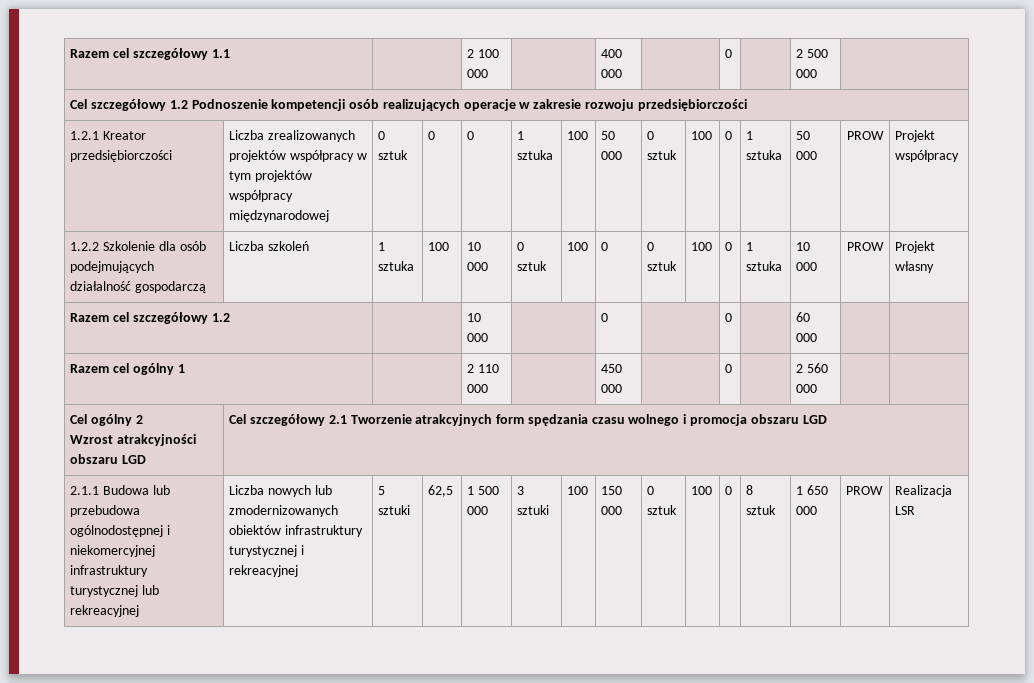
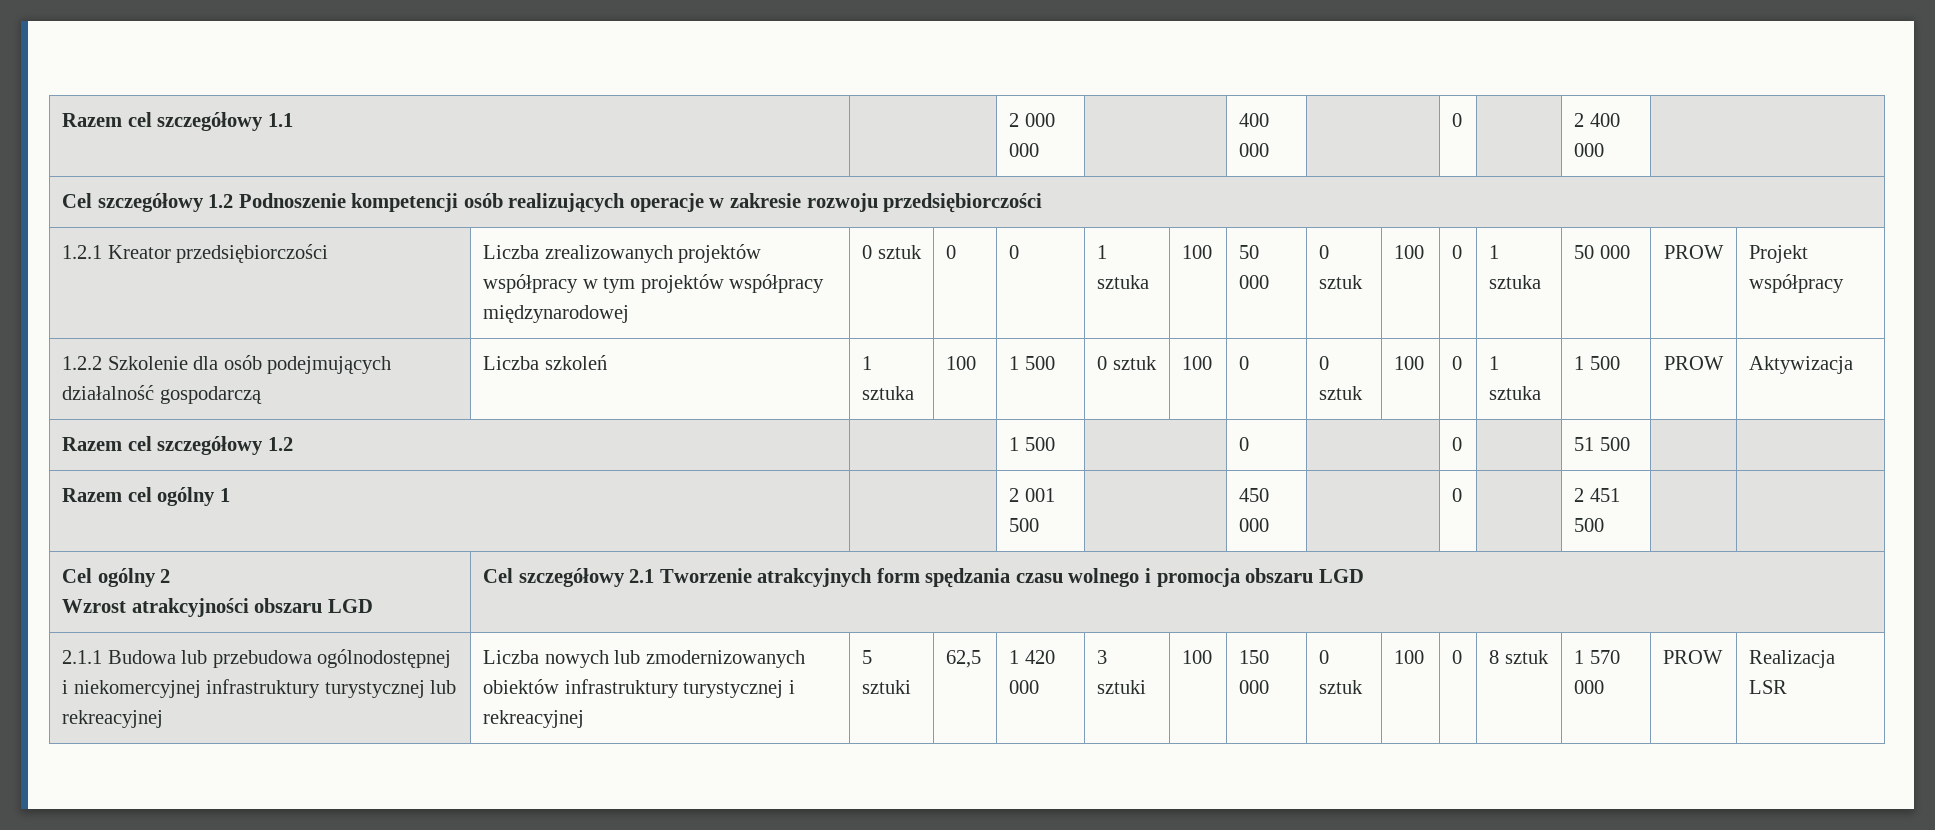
- Razem cel szczegółowy 1.1 | | 2 100 000 | | 400 000 | | 0 | | 2 500 000 |
+ Razem cel szczegółowy 1.1 | | 2 000 000 | | 400 000 | | 0 | | 2 400 000 |
- 1.2.2 Szkolenie dla osób podejmujących działalność gospodarczą | Liczba szkoleń | 1 sztuka | 100 | 10 000 | 0 sztuk | 100 | 0 | 0 sztuk | 100 | 0 | 1 sztuka | 10 000 | PROW | Projekt własny
+ 1.2.2 Szkolenie dla osób podejmujących działalność gospodarczą | Liczba szkoleń | 1 sztuka | 100 | 1 500 | 0 sztuk | 100 | 0 | 0 sztuk | 100 | 0 | 1 sztuka | 1 500 | PROW | Aktywizacja
- Razem cel szczegółowy 1.2 | | 10 000 | | 0 | | 0 | | 60 000 | |
+ Razem cel szczegółowy 1.2 | | 1 500 | | 0 | | 0 | | 51 500 | |
- Razem cel ogólny 1 | | 2 110 000 | | 450 000 | | 0 | | 2 560 000 | |
+ Razem cel ogólny 1 | | 2 001 500 | | 450 000 | | 0 | | 2 451 500 | |
- 1 500 000
+ 1 420 000
- 1 650 000
+ 1 570 000

